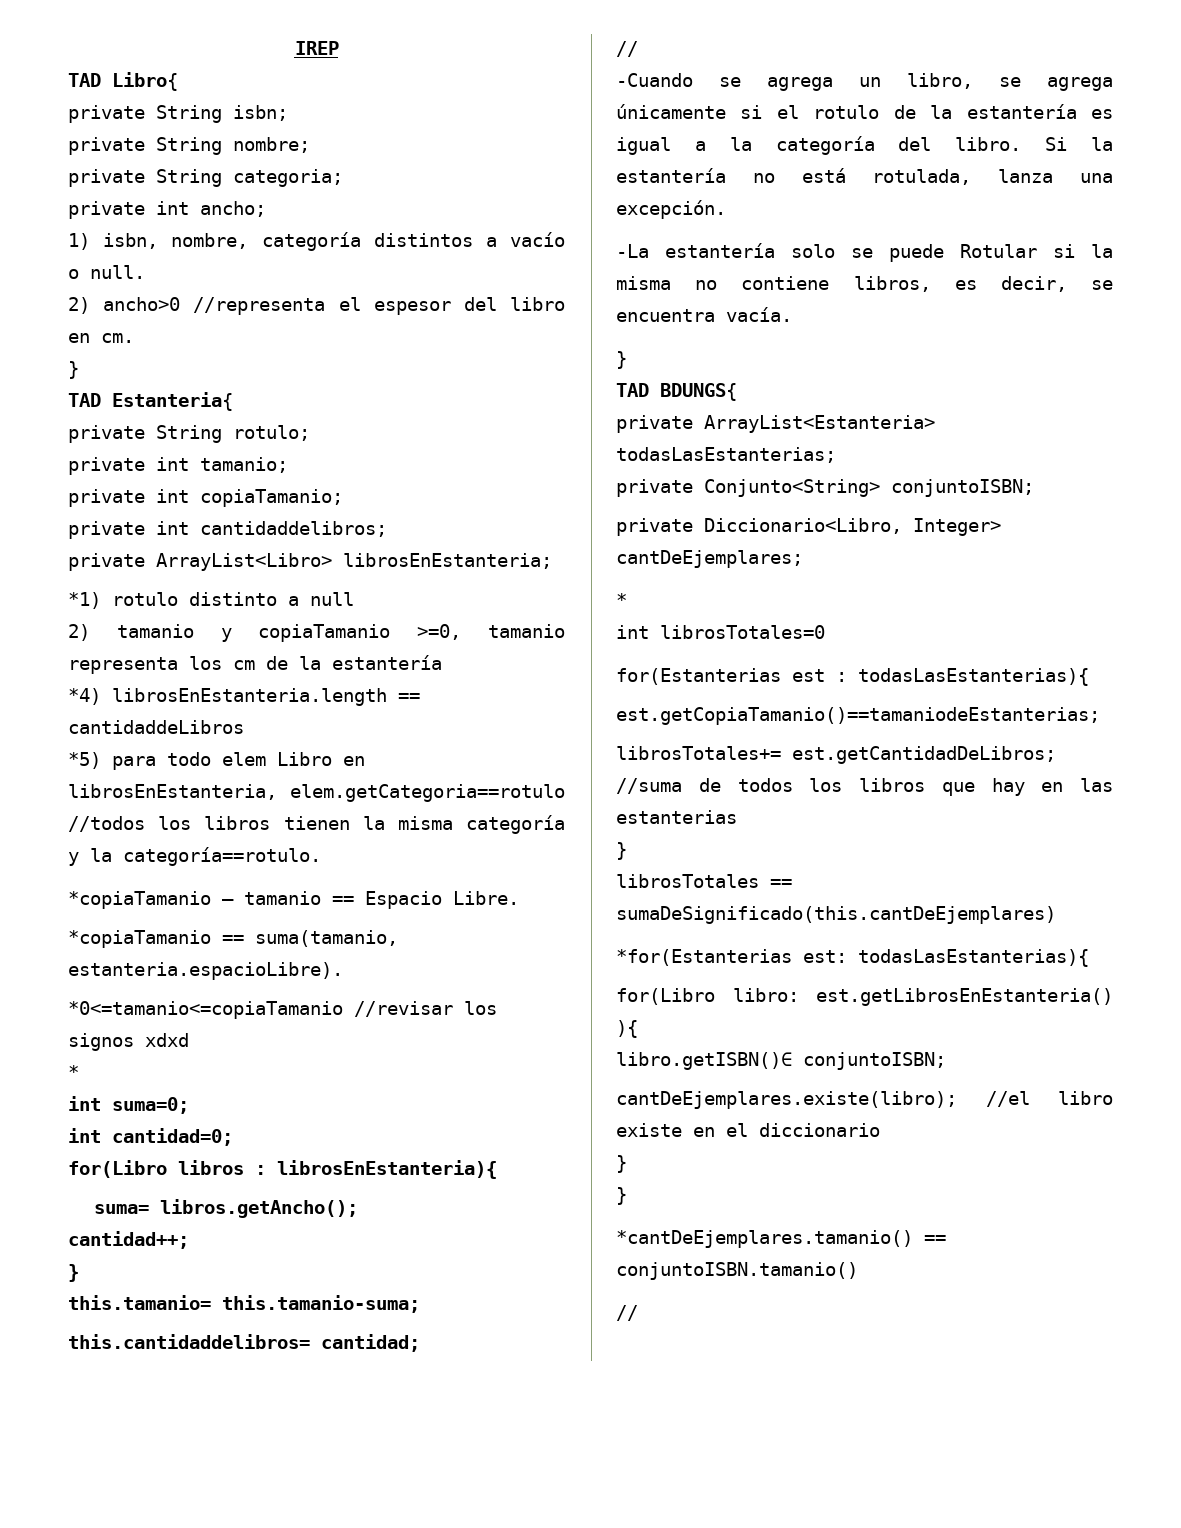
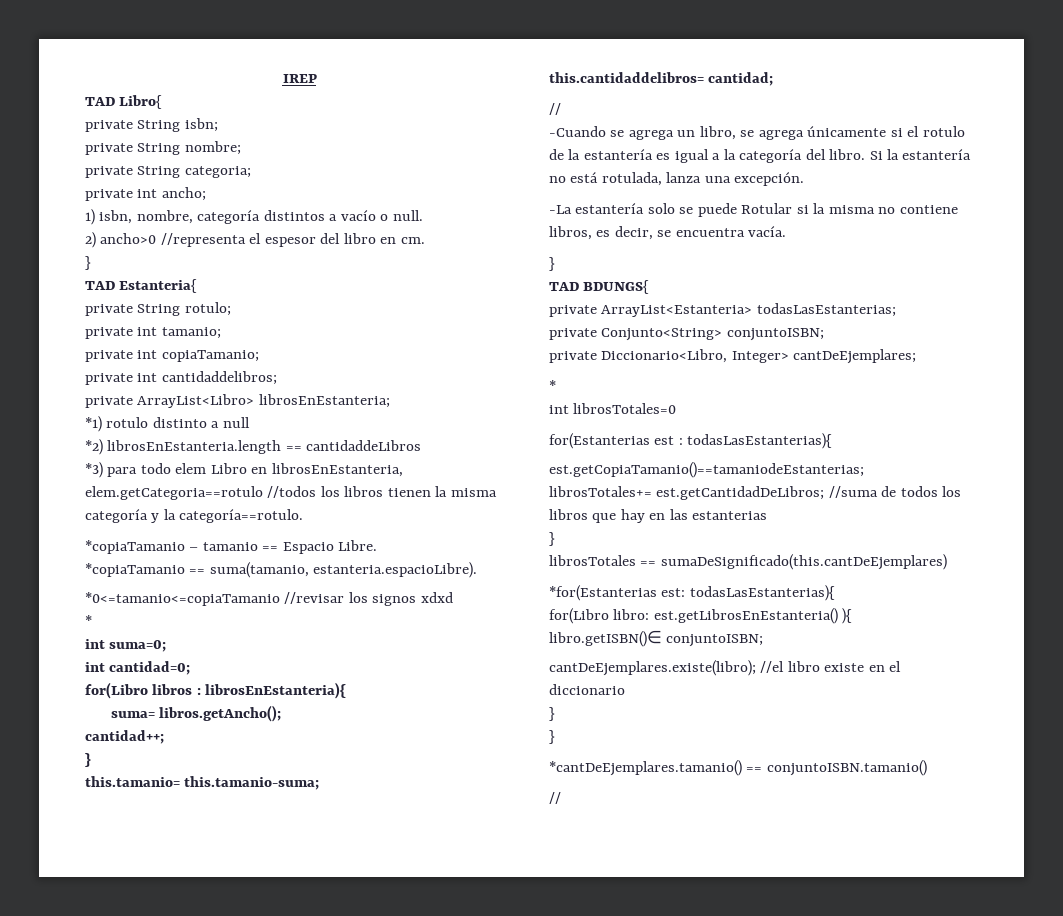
- 2) tamanio y copiaTamanio >=0, tamanio representa los cm de la estantería
- *4) librosEnEstanteria.length == cantidaddeLibros
+ *2) librosEnEstanteria.length == cantidaddeLibros
- *5) para todo elem Libro en librosEnEstanteria, elem.getCategoria==rotulo //todos los libros tienen la misma categoría y la categoría==rotulo.
+ *3) para todo elem Libro en librosEnEstanteria, elem.getCategoria==rotulo //todos los libros tienen la misma categoría y la categoría==rotulo.

